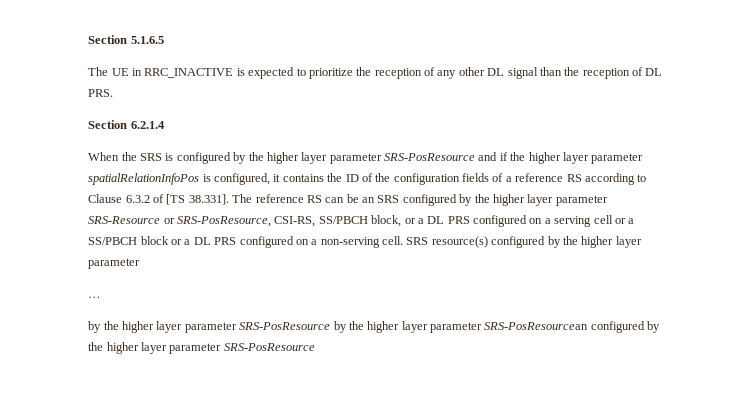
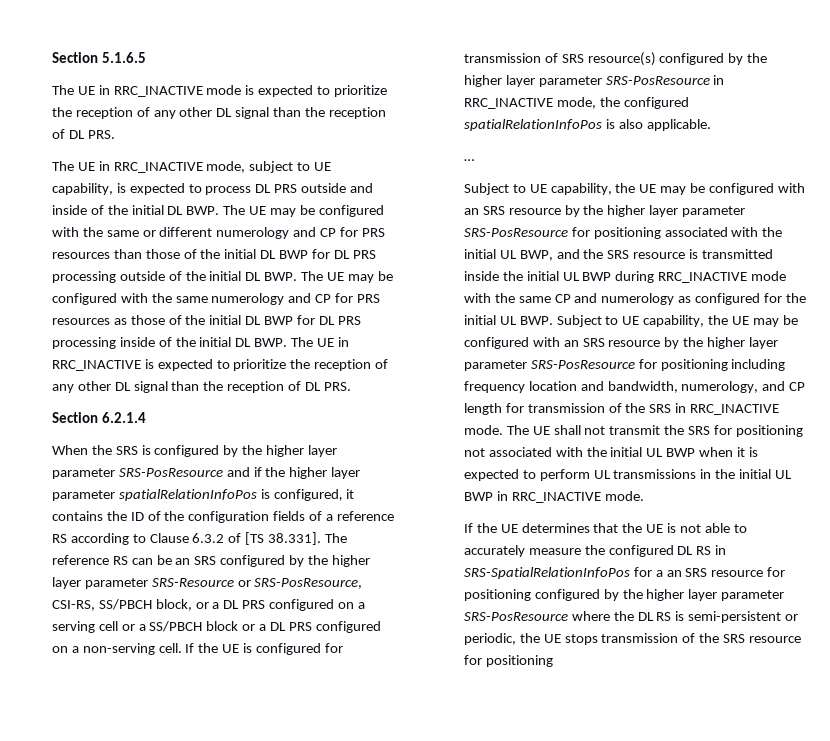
- The UE in RRC_INACTIVE is expected to prioritize the reception of any other DL signal than the reception of DL PRS.
+ The UE in RRC_INACTIVE mode is expected to prioritize the reception of any other DL signal than the reception of DL PRS.
+ The UE in RRC_INACTIVE mode, subject to UE capability, is expected to process DL PRS outside and inside of the initial DL BWP. The UE may be configured with the same or different numerology and CP for PRS resources than those of the initial DL BWP for DL PRS processing outside of the initial DL BWP. The UE may be configured with the same numerology and CP for PRS resources as those of the initial DL BWP for DL PRS processing inside of the initial DL BWP. The UE in RRC_INACTIVE is expected to prioritize the reception of any other DL signal than the reception of DL PRS.
- SRS resource(s) configured by the higher layer parameter
+ If the UE is configured for transmission of SRS resource(s) configured by the higher layer parameter SRS-PosResource in RRC_INACTIVE mode, the configured spatialRelationInfoPos is also applicable.
  …
- by the higher layer parameter SRS-PosResource by the higher layer parameter SRS-PosResourcean configured by the higher layer parameter SRS-PosResource
+ Subject to UE capability, the UE may be configured with an SRS resource by the higher layer parameter SRS-PosResource for positioning associated with the initial UL BWP, and the SRS resource is transmitted inside the initial UL BWP during RRC_INACTIVE mode with the same CP and numerology as configured for the initial UL BWP. Subject to UE capability, the UE may be configured with an SRS resource by the higher layer parameter SRS-PosResource for positioning including frequency location and bandwidth, numerology, and CP length for transmission of the SRS in RRC_INACTIVE mode. The UE shall not transmit the SRS for positioning not associated with the initial UL BWP when it is expected to perform UL transmissions in the initial UL BWP in RRC_INACTIVE mode.
+ If the UE determines that the UE is not able to accurately measure the configured DL RS in SRS-SpatialRelationInfoPos for a an SRS resource for positioning configured by the higher layer parameter SRS-PosResource where the DL RS is semi-persistent or periodic, the UE stops transmission of the SRS resource for positioning

